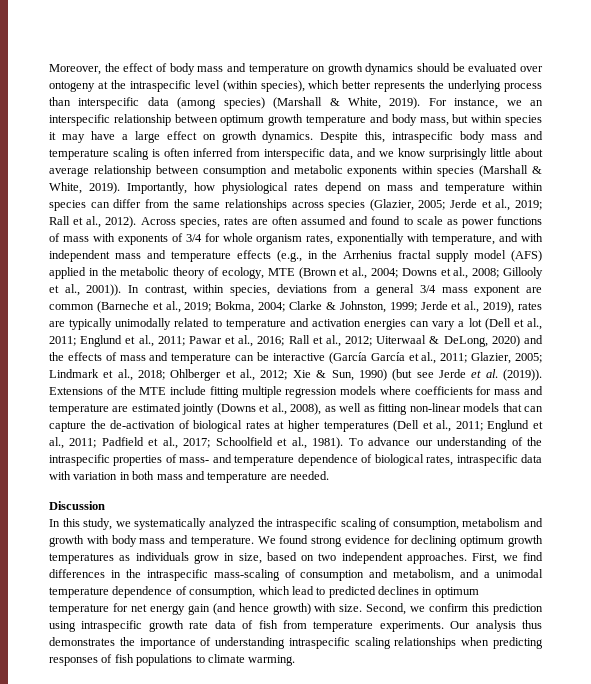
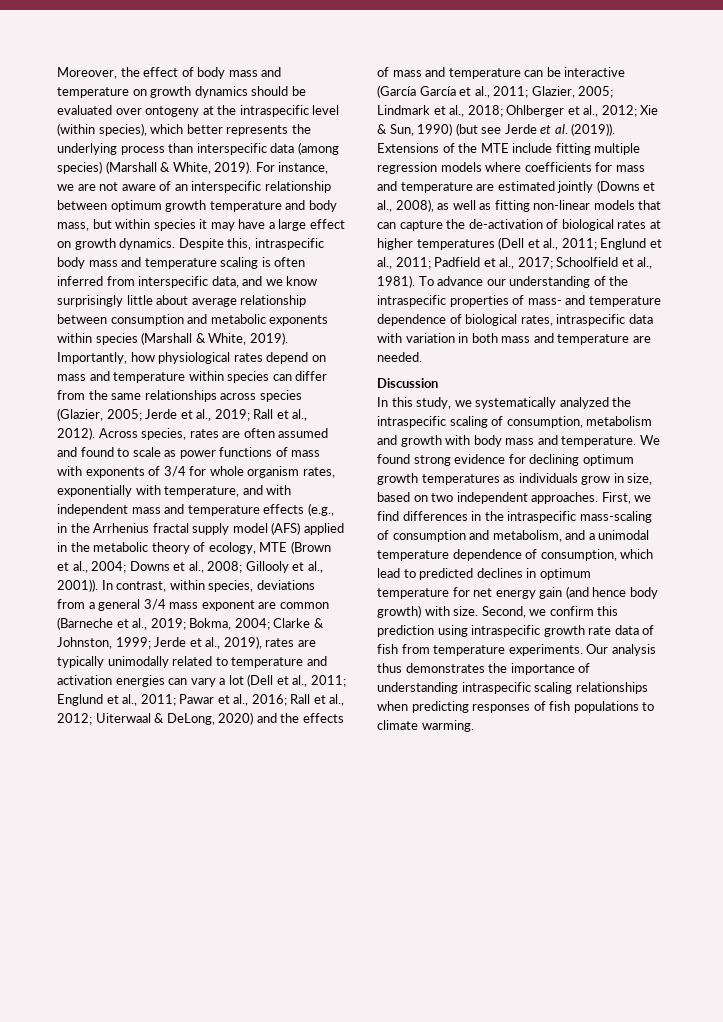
- For instance, we an interspecific relationship between optimum growth temperature and body mass, but within species it may have a large effect on growth dynamics.
+ For instance, we are not aware of an interspecific relationship between optimum growth temperature and body mass, but within species it may have a large effect on growth dynamics.
- First, we find differences in the intraspecific mass-scaling of consumption and metabolism, and a unimodal temperature dependence of consumption, which lead to predicted declines in optimum temperature for net energy gain (and hence growth) with size.
+ First, we find differences in the intraspecific mass-scaling of consumption and metabolism, and a unimodal temperature dependence of consumption, which lead to predicted declines in optimum temperature for net energy gain (and hence body growth) with size.

